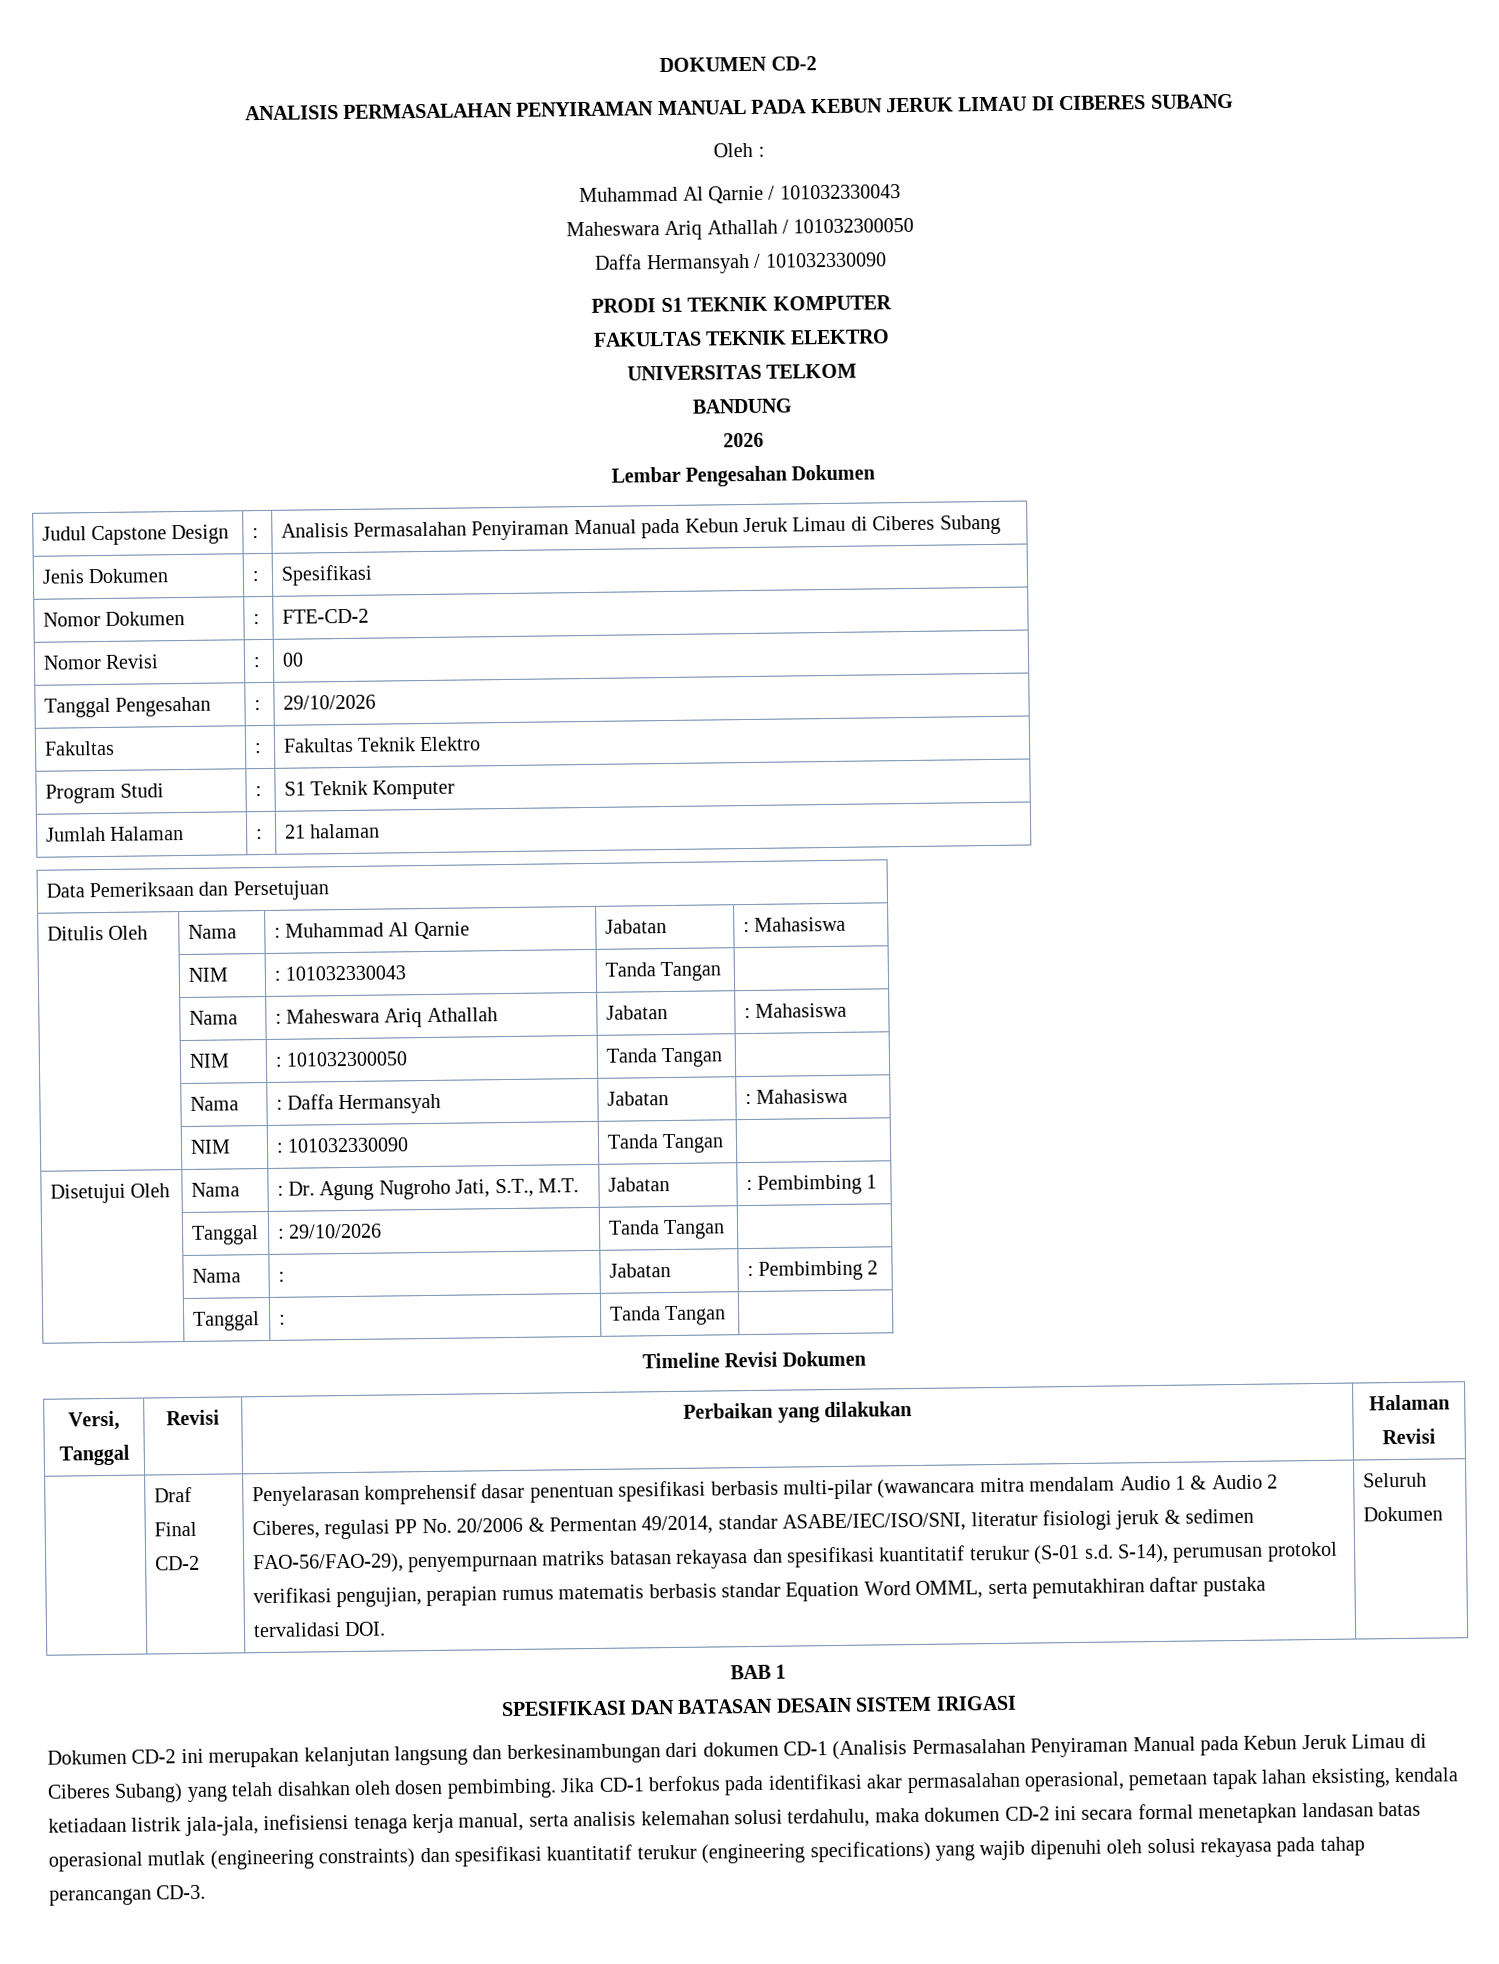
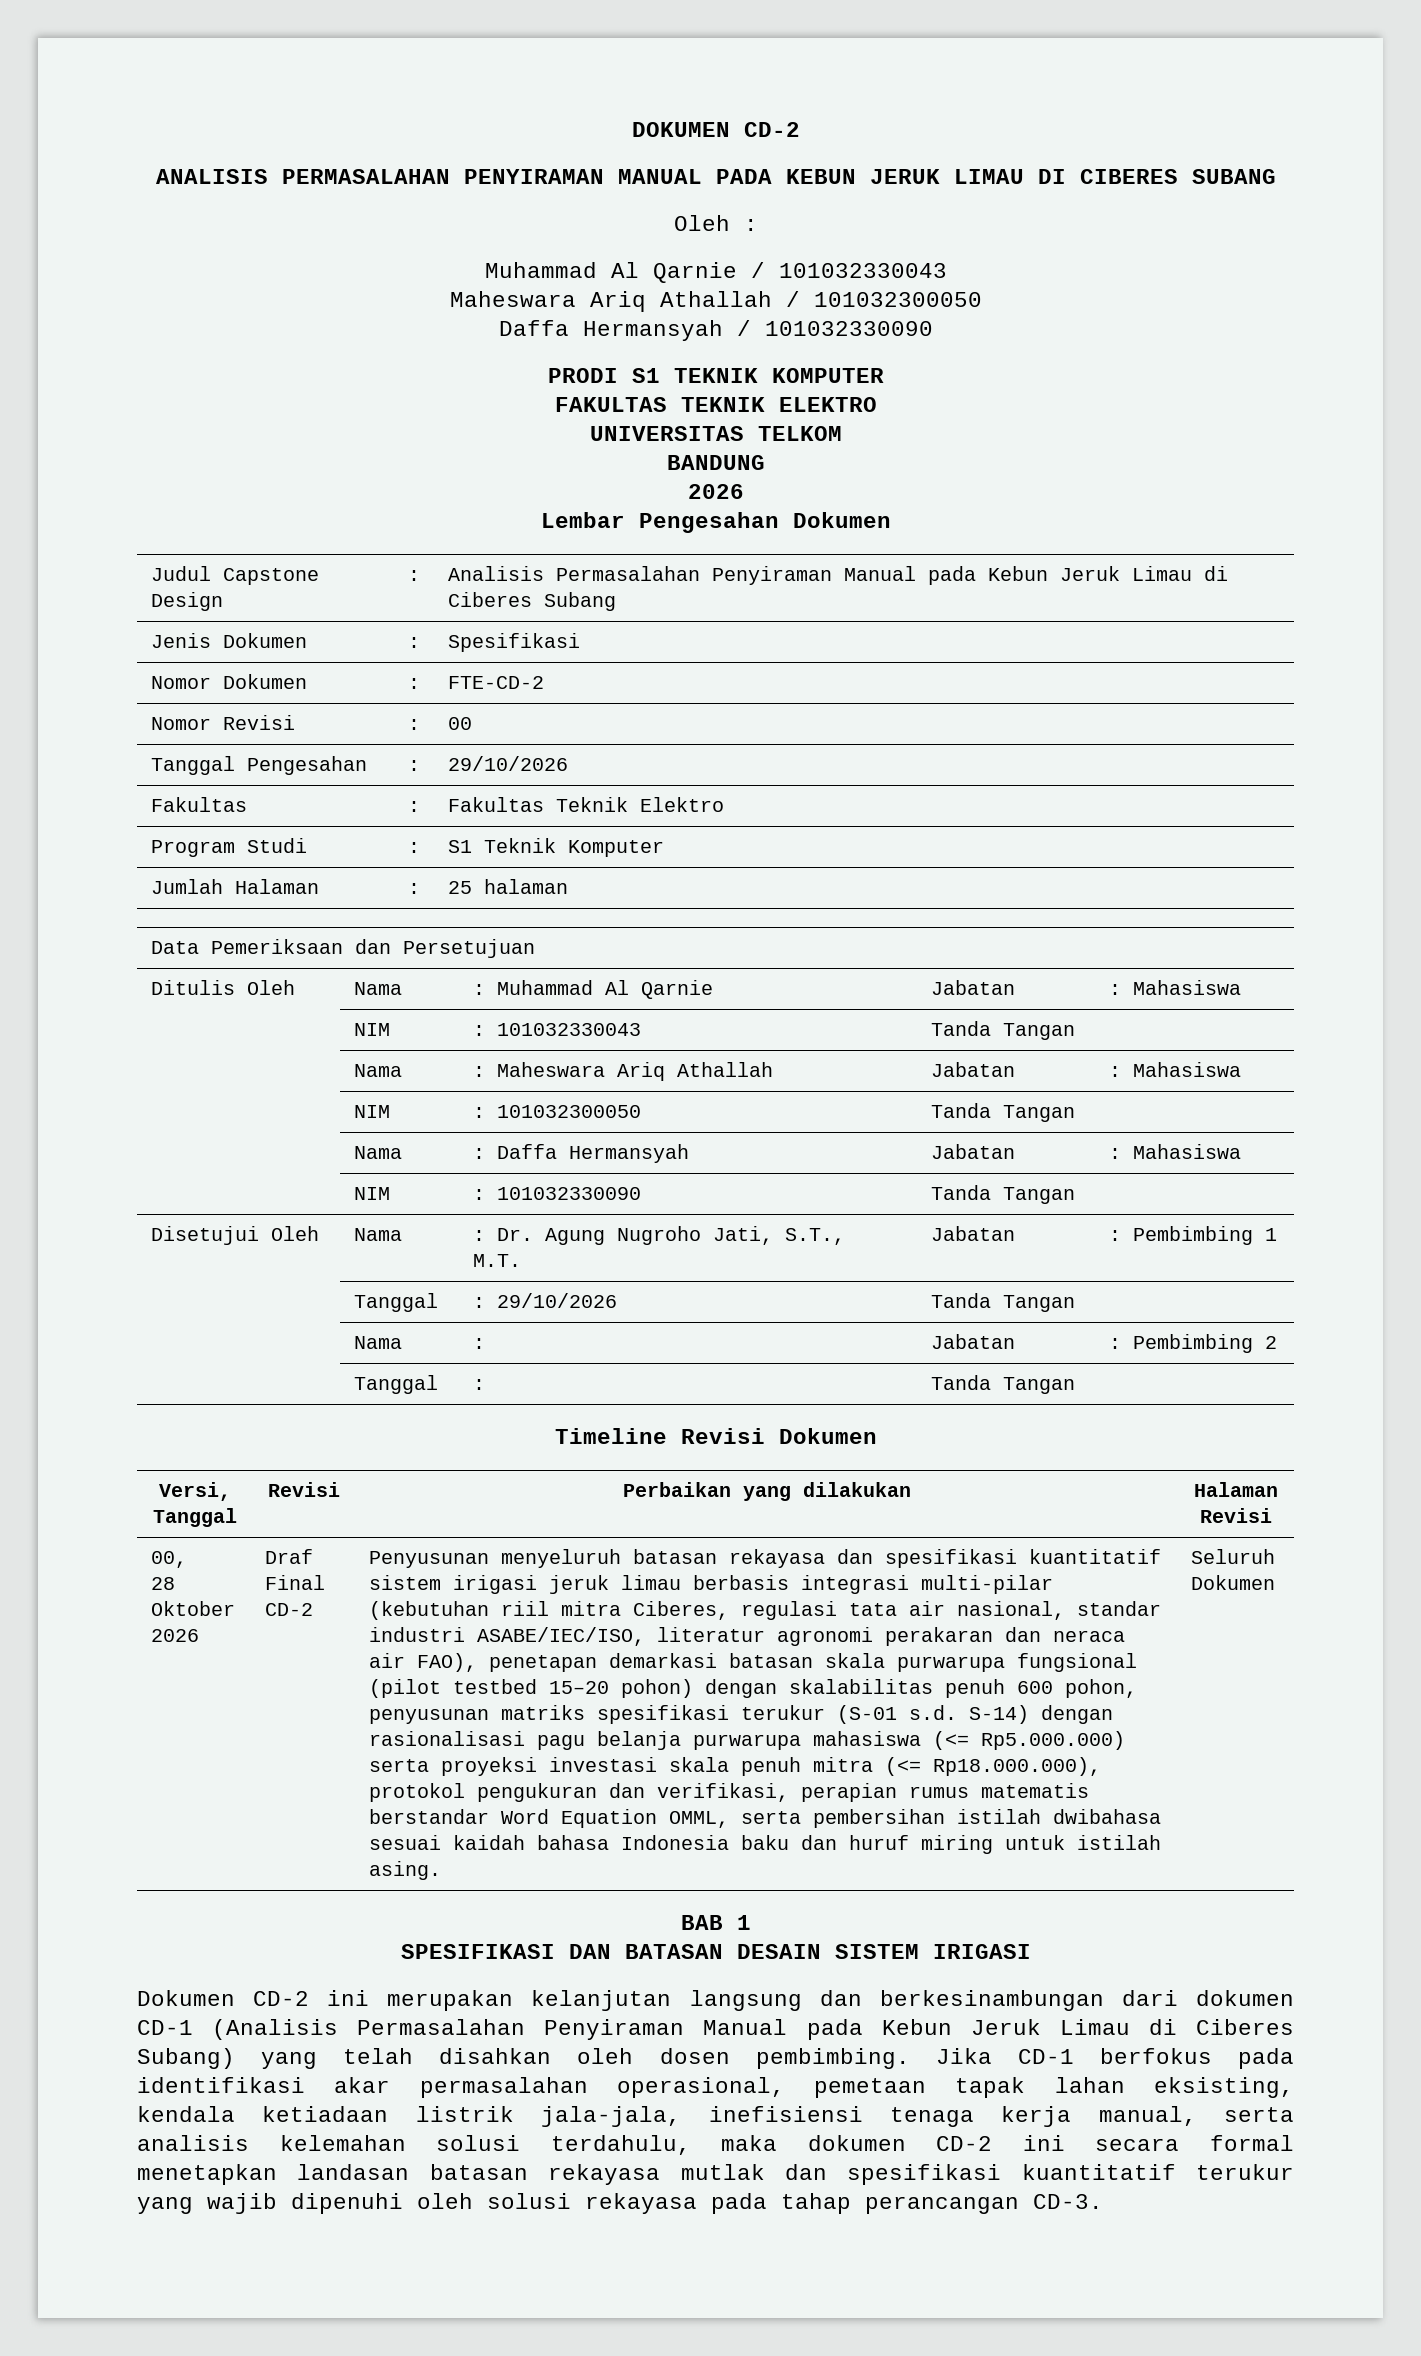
- Jumlah Halaman | : | 21 halaman
+ Jumlah Halaman | : | 25 halaman
+ 00,
+ 28 Oktober 2026
- Penyelarasan komprehensif dasar penentuan spesifikasi berbasis multi-pilar (wawancara mitra mendalam Audio 1 & Audio 2 Ciberes, regulasi PP No. 20/2006 & Permentan 49/2014, standar ASABE/IEC/ISO/SNI, literatur fisiologi jeruk & sedimen FAO-56/FAO-29), penyempurnaan matriks batasan rekayasa dan spesifikasi kuantitatif terukur (S-01 s.d. S-14), perumusan protokol verifikasi pengujian, perapian rumus matematis berbasis standar Equation Word OMML, serta pemutakhiran daftar pustaka tervalidasi DOI.
+ Penyusunan menyeluruh batasan rekayasa dan spesifikasi kuantitatif sistem irigasi jeruk limau berbasis integrasi multi-pilar (kebutuhan riil mitra Ciberes, regulasi tata air nasional, standar industri ASABE/IEC/ISO, literatur agronomi perakaran dan neraca air FAO), penetapan demarkasi batasan skala purwarupa fungsional (pilot testbed 15–20 pohon) dengan skalabilitas penuh 600 pohon, penyusunan matriks spesifikasi terukur (S-01 s.d. S-14) dengan rasionalisasi pagu belanja purwarupa mahasiswa (<= Rp5.000.000) serta proyeksi investasi skala penuh mitra (<= Rp18.000.000), protokol pengukuran dan verifikasi, perapian rumus matematis berstandar Word Equation OMML, serta pembersihan istilah dwibahasa sesuai kaidah bahasa Indonesia baku dan huruf miring untuk istilah asing.
- Jika CD-1 berfokus pada identifikasi akar permasalahan operasional, pemetaan tapak lahan eksisting, kendala ketiadaan listrik jala-jala, inefisiensi tenaga kerja manual, serta analisis kelemahan solusi terdahulu, maka dokumen CD-2 ini secara formal menetapkan landasan batas operasional mutlak (engineering constraints) dan spesifikasi kuantitatif terukur (engineering specifications) yang wajib dipenuhi oleh solusi rekayasa pada tahap perancangan CD-3.
+ Jika CD-1 berfokus pada identifikasi akar permasalahan operasional, pemetaan tapak lahan eksisting, kendala ketiadaan listrik jala-jala, inefisiensi tenaga kerja manual, serta analisis kelemahan solusi terdahulu, maka dokumen CD-2 ini secara formal menetapkan landasan batasan rekayasa mutlak dan spesifikasi kuantitatif terukur yang wajib dipenuhi oleh solusi rekayasa pada tahap perancangan CD-3.

